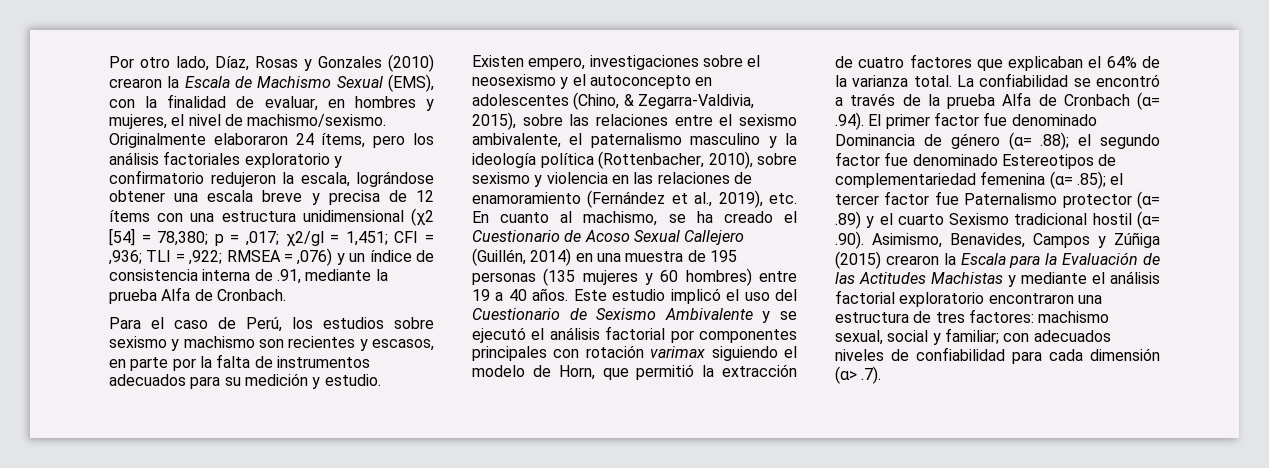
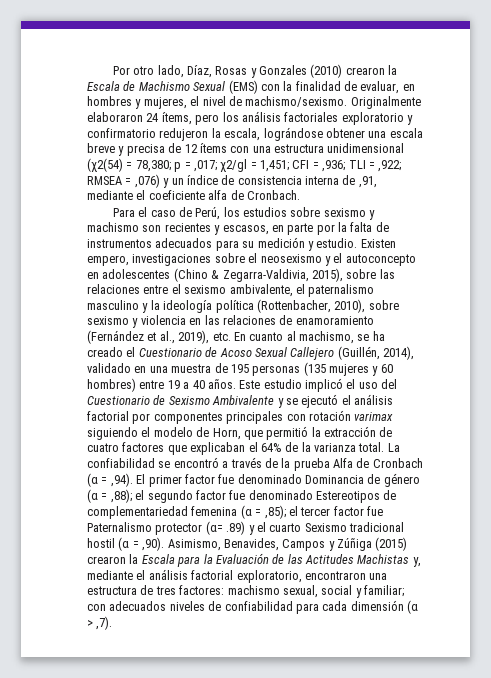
- Por otro lado, Díaz, Rosas y Gonzales (2010) crearon la Escala de Machismo Sexual (EMS), con la finalidad de evaluar, en hombres y mujeres, el nivel de machismo/sexismo.
+ Por otro lado, Díaz, Rosas y Gonzales (2010) crearon la Escala de Machismo Sexual (EMS) con la finalidad de evaluar, en hombres y mujeres, el nivel de machismo/sexismo.
- Originalmente elaboraron 24 ítems, pero los análisis factoriales exploratorio y confirmatorio redujeron la escala, lográndose obtener una escala breve y precisa de 12 ítems con una estructura unidimensional (χ2 [54] = 78,380; p = ,017; χ2/gl = 1,451; CFI = ,936; TLI = ,922; RMSEA = ,076) y un índice de consistencia interna de .91, mediante la prueba Alfa de Cronbach.
+ Originalmente elaboraron 24 ítems, pero los análisis factoriales exploratorio y confirmatorio redujeron la escala, lográndose obtener una escala breve y precisa de 12 ítems con una estructura unidimensional (χ2(54) = 78,380; p = ,017; χ2/gl = 1,451; CFI = ,936; TLI = ,922; RMSEA = ,076) y un índice de consistencia interna de ,91, mediante el coeficiente alfa de Cronbach.
- Existen empero, investigaciones sobre el neosexismo y el autoconcepto en adolescentes (Chino, & Zegarra-Valdivia, 2015), sobre las relaciones entre el sexismo ambivalente, el paternalismo masculino y la ideología política (Rottenbacher, 2010), sobre sexismo y violencia en las relaciones de enamoramiento (Fernández et al., 2019), etc. En cuanto al machismo, se ha creado el Cuestionario de Acoso Sexual Callejero (Guillén, 2014) en una muestra de 195 personas (135 mujeres y 60 hombres) entre 19 a 40 años.
+ Existen empero, investigaciones sobre el neosexismo y el autoconcepto en adolescentes (Chino & Zegarra-Valdivia, 2015), sobre las relaciones entre el sexismo ambivalente, el paternalismo masculino y la ideología política (Rottenbacher, 2010), sobre sexismo y violencia en las relaciones de enamoramiento (Fernández et al., 2019), etc. En cuanto al machismo, se ha creado el Cuestionario de Acoso Sexual Callejero (Guillén, 2014), validado en una muestra de 195 personas (135 mujeres y 60 hombres) entre 19 a 40 años.
- La confiabilidad se encontró a través de la prueba Alfa de Cronbach (α= .94). El primer factor fue denominado Dominancia de género (α= .88);
+ La confiabilidad se encontró a través de la prueba Alfa de Cronbach (α = ,94). El primer factor fue denominado Dominancia de género (α = ,88);
- el segundo factor fue denominado Estereotipos de complementariedad femenina (α= .85);
+ el segundo factor fue denominado Estereotipos de complementariedad femenina (α = ,85);
- el tercer factor fue Paternalismo protector (α= .89) y el cuarto Sexismo tradicional hostil (α= .90). Asimismo, Benavides, Campos y Zúñiga (2015) crearon la Escala para la Evaluación de las Actitudes Machistas y mediante el análisis factorial exploratorio encontraron una estructura de tres factores:
+ el tercer factor fue Paternalismo protector (α= .89) y el cuarto Sexismo tradicional hostil (α = ,90). Asimismo, Benavides, Campos y Zúñiga (2015) crearon la Escala para la Evaluación de las Actitudes Machistas y, mediante el análisis factorial exploratorio, encontraron una estructura de tres factores:
- con adecuados niveles de confiabilidad para cada dimensión (α> .7).
+ con adecuados niveles de confiabilidad para cada dimensión (α > ,7).

